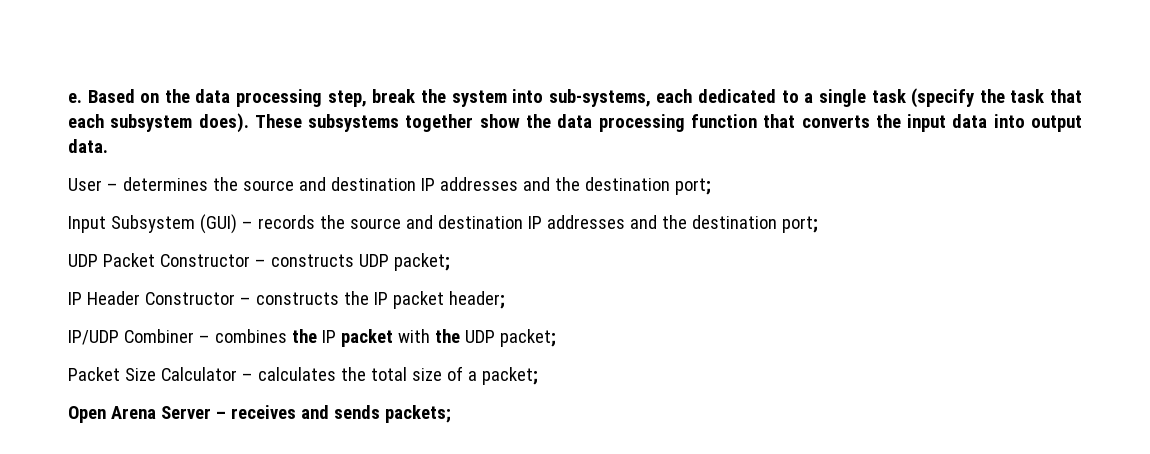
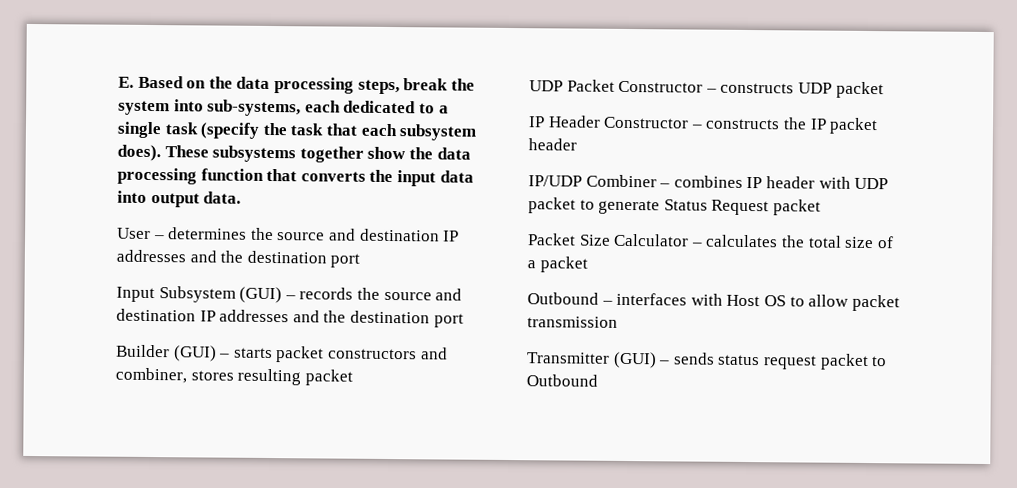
- e. Based on the data processing step, break the system into sub-systems, each dedicated to a single task (specify the task that each subsystem does).
+ E. Based on the data processing steps, break the system into sub-systems, each dedicated to a single task (specify the task that each subsystem does).
- User – determines the source and destination IP addresses and the destination port;
+ User – determines the source and destination IP addresses and the destination port
- Input Subsystem (GUI) – records the source and destination IP addresses and the destination port;
+ Input Subsystem (GUI) – records the source and destination IP addresses and the destination port
+ Builder (GUI) – starts packet constructors and combiner, stores resulting packet
- UDP Packet Constructor – constructs UDP packet;
+ UDP Packet Constructor – constructs UDP packet
- IP Header Constructor – constructs the IP packet header;
+ IP Header Constructor – constructs the IP packet header
- IP/UDP Combiner – combines the IP packet with the UDP packet;
+ IP/UDP Combiner – combines IP header with UDP packet to generate Status Request packet
- Packet Size Calculator – calculates the total size of a packet;
- Open Arena Server – receives and sends packets;
+ Packet Size Calculator – calculates the total size of a packet
+ Outbound – interfaces with Host OS to allow packet transmission
+ Transmitter (GUI) – sends status request packet to Outbound

